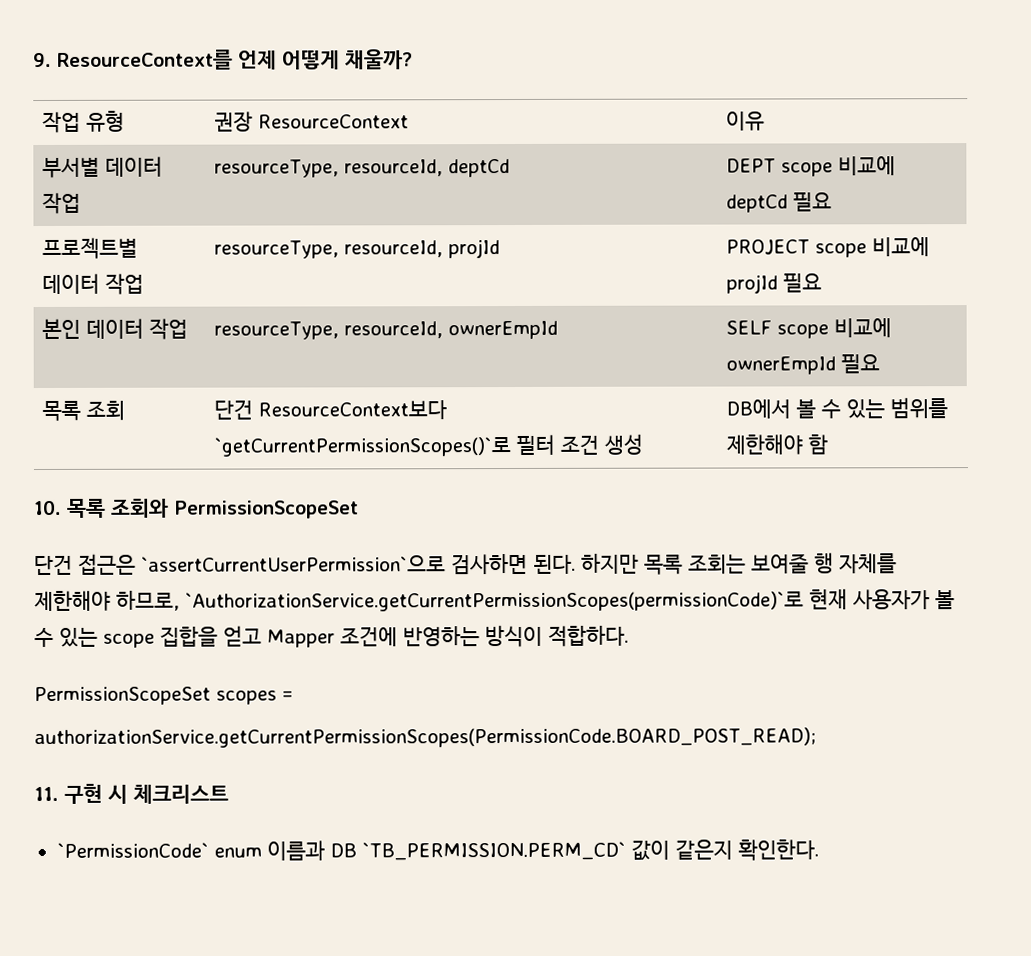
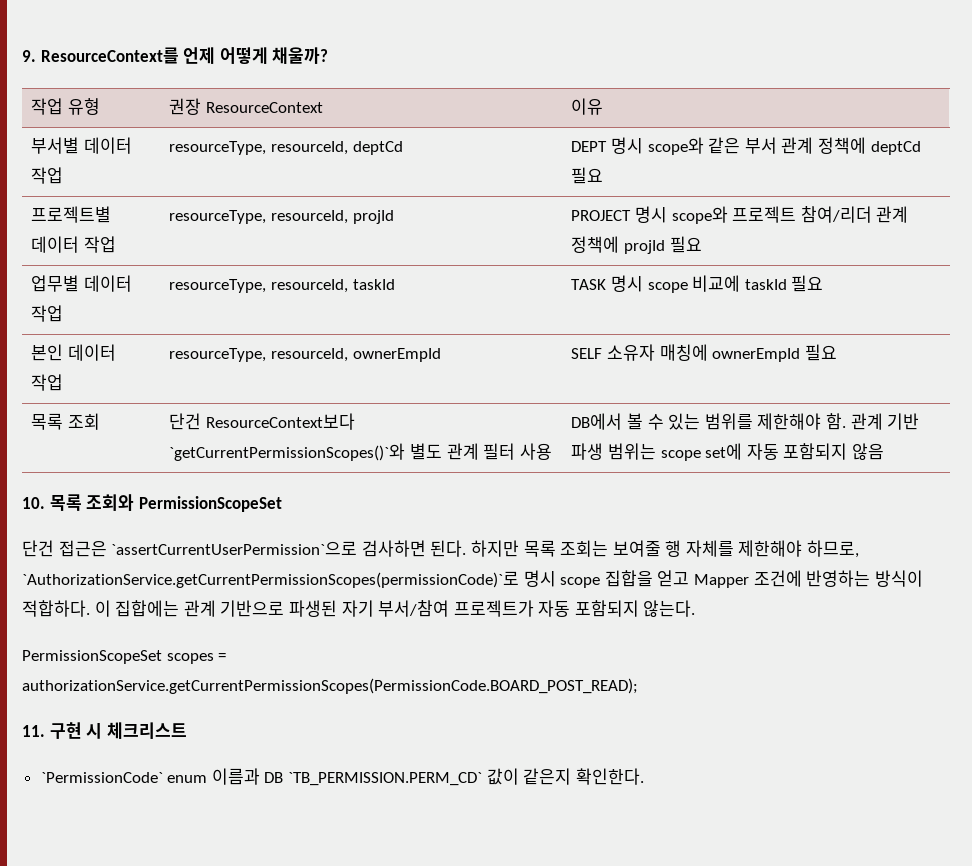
- 부서별 데이터 작업 | resourceType, resourceId, deptCd | DEPT scope 비교에 deptCd 필요
+ 부서별 데이터 작업 | resourceType, resourceId, deptCd | DEPT 명시 scope와 같은 부서 관계 정책에 deptCd 필요
- 프로젝트별 데이터 작업 | resourceType, resourceId, projId | PROJECT scope 비교에 projId 필요
+ 프로젝트별 데이터 작업 | resourceType, resourceId, projId | PROJECT 명시 scope와 프로젝트 참여/리더 관계 정책에 projId 필요
+ 업무별 데이터 작업 | resourceType, resourceId, taskId | TASK 명시 scope 비교에 taskId 필요
- 본인 데이터 작업 | resourceType, resourceId, ownerEmpId | SELF scope 비교에 ownerEmpId 필요
+ 본인 데이터 작업 | resourceType, resourceId, ownerEmpId | SELF 소유자 매칭에 ownerEmpId 필요
- 목록 조회 | 단건 ResourceContext보다 `getCurrentPermissionScopes()`로 필터 조건 생성 | DB에서 볼 수 있는 범위를 제한해야 함
+ 목록 조회 | 단건 ResourceContext보다 `getCurrentPermissionScopes()`와 별도 관계 필터 사용 | DB에서 볼 수 있는 범위를 제한해야 함. 관계 기반 파생 범위는 scope set에 자동 포함되지 않음
- 하지만 목록 조회는 보여줄 행 자체를 제한해야 하므로, `AuthorizationService.getCurrentPermissionScopes(permissionCode)`로 현재 사용자가 볼 수 있는 scope 집합을 얻고 Mapper 조건에 반영하는 방식이 적합하다.
+ 하지만 목록 조회는 보여줄 행 자체를 제한해야 하므로, `AuthorizationService.getCurrentPermissionScopes(permissionCode)`로 명시 scope 집합을 얻고 Mapper 조건에 반영하는 방식이 적합하다. 이 집합에는 관계 기반으로 파생된 자기 부서/참여 프로젝트가 자동 포함되지 않는다.

